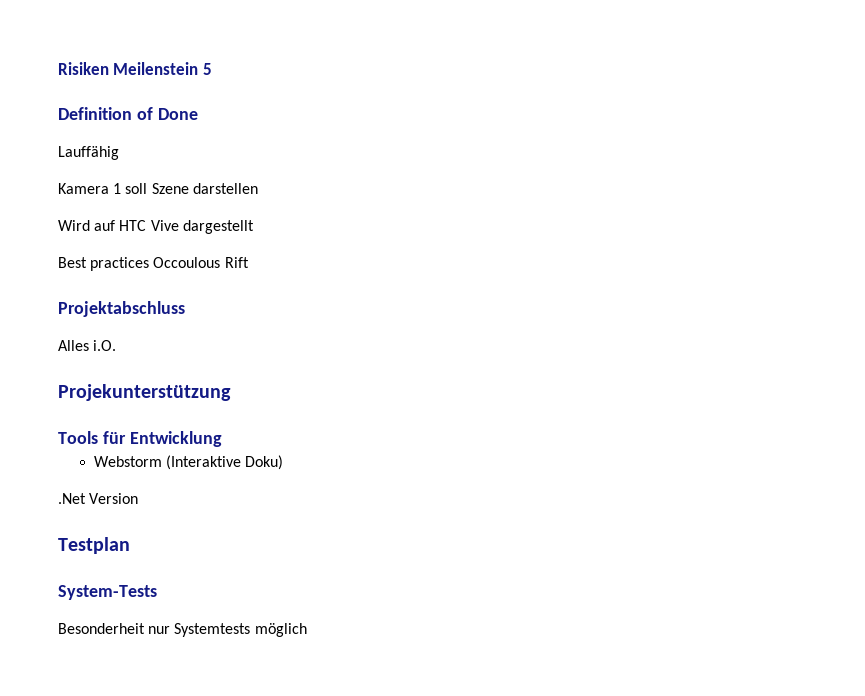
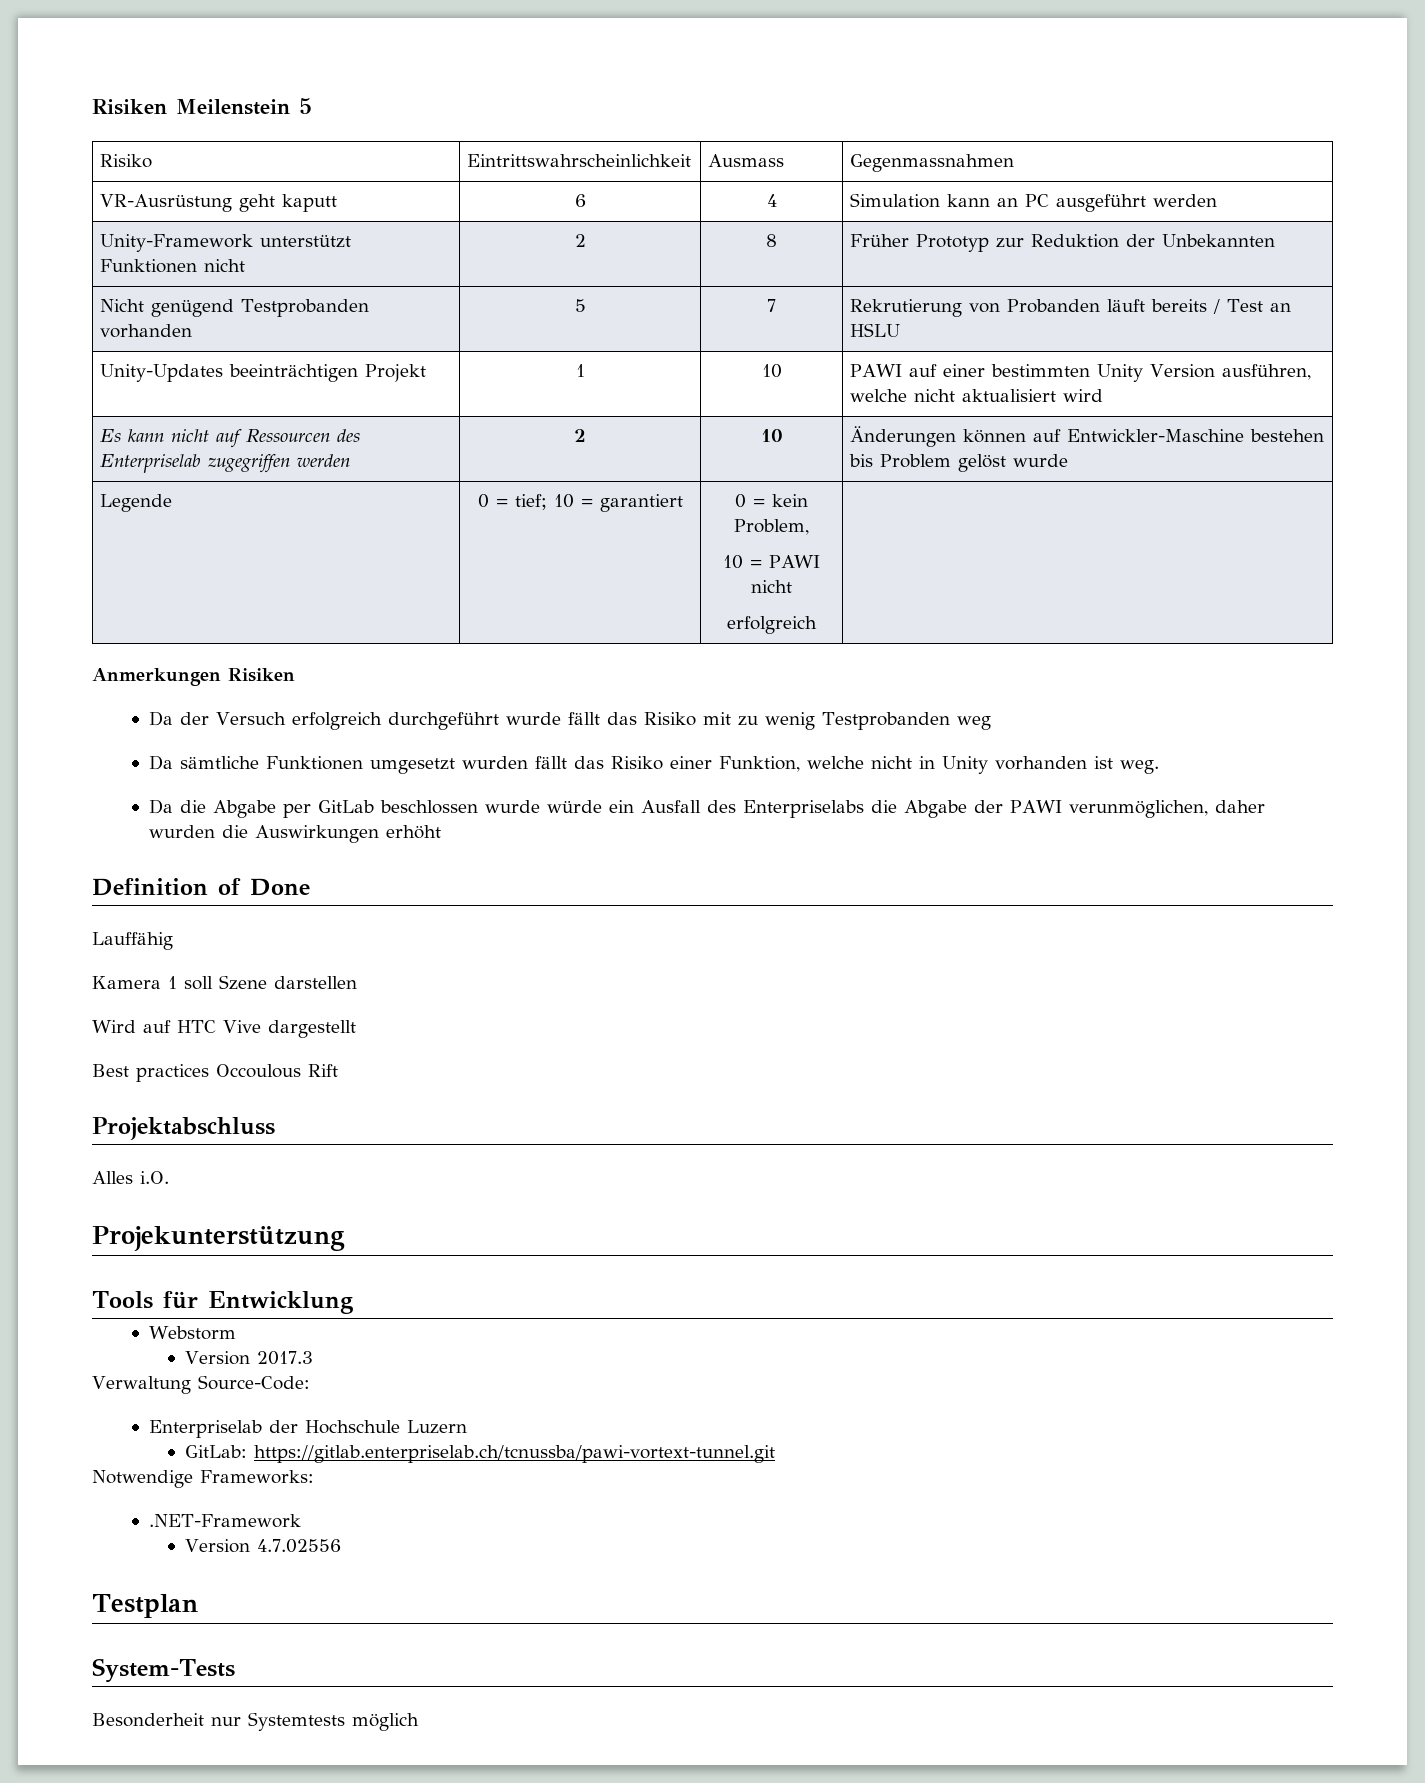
+ Risiko | Eintrittswahrscheinlichkeit | Ausmass | Gegenmassnahmen
+ VR-Ausrüstung geht kaputt | 6 | 4 | Simulation kann an PC ausgeführt werden
+ Unity-Framework unterstützt Funktionen nicht | 2 | 8 | Früher Prototyp zur Reduktion der Unbekannten
+ Nicht genügend Testprobanden vorhanden | 5 | 7 | Rekrutierung von Probanden läuft bereits / Test an HSLU
+ Unity-Updates beeinträchtigen Projekt | 1 | 10 | PAWI auf einer bestimmten Unity Version ausführen, welche nicht aktualisiert wird
+ Es kann nicht auf Ressourcen des Enterpriselab zugegriffen werden | 2 | 10 | Änderungen können auf Entwickler-Maschine bestehen bis Problem gelöst wurde
+ Legende | 0 = tief; 10 = garantiert | 0 = kein Problem,
+ 10 = PAWI nicht
+ erfolgreich |
+ Anmerkungen Risiken
+ Da der Versuch erfolgreich durchgeführt wurde fällt das Risiko mit zu wenig Testprobanden weg
+ Da sämtliche Funktionen umgesetzt wurden fällt das Risiko einer Funktion, welche nicht in Unity vorhanden ist weg.
+ Da die Abgabe per GitLab beschlossen wurde würde ein Ausfall des Enterpriselabs die Abgabe der PAWI verunmöglichen, daher wurden die Auswirkungen erhöht
- Webstorm (Interaktive Doku)
- .Net Version
+ Webstorm
+ Version 2017.3
+ Verwaltung Source-Code:
+ Enterpriselab der Hochschule Luzern
+ GitLab: https://gitlab.enterpriselab.ch/tcnussba/pawi-vortext-tunnel.git
+ Notwendige Frameworks:
+ .NET-Framework
+ Version 4.7.02556

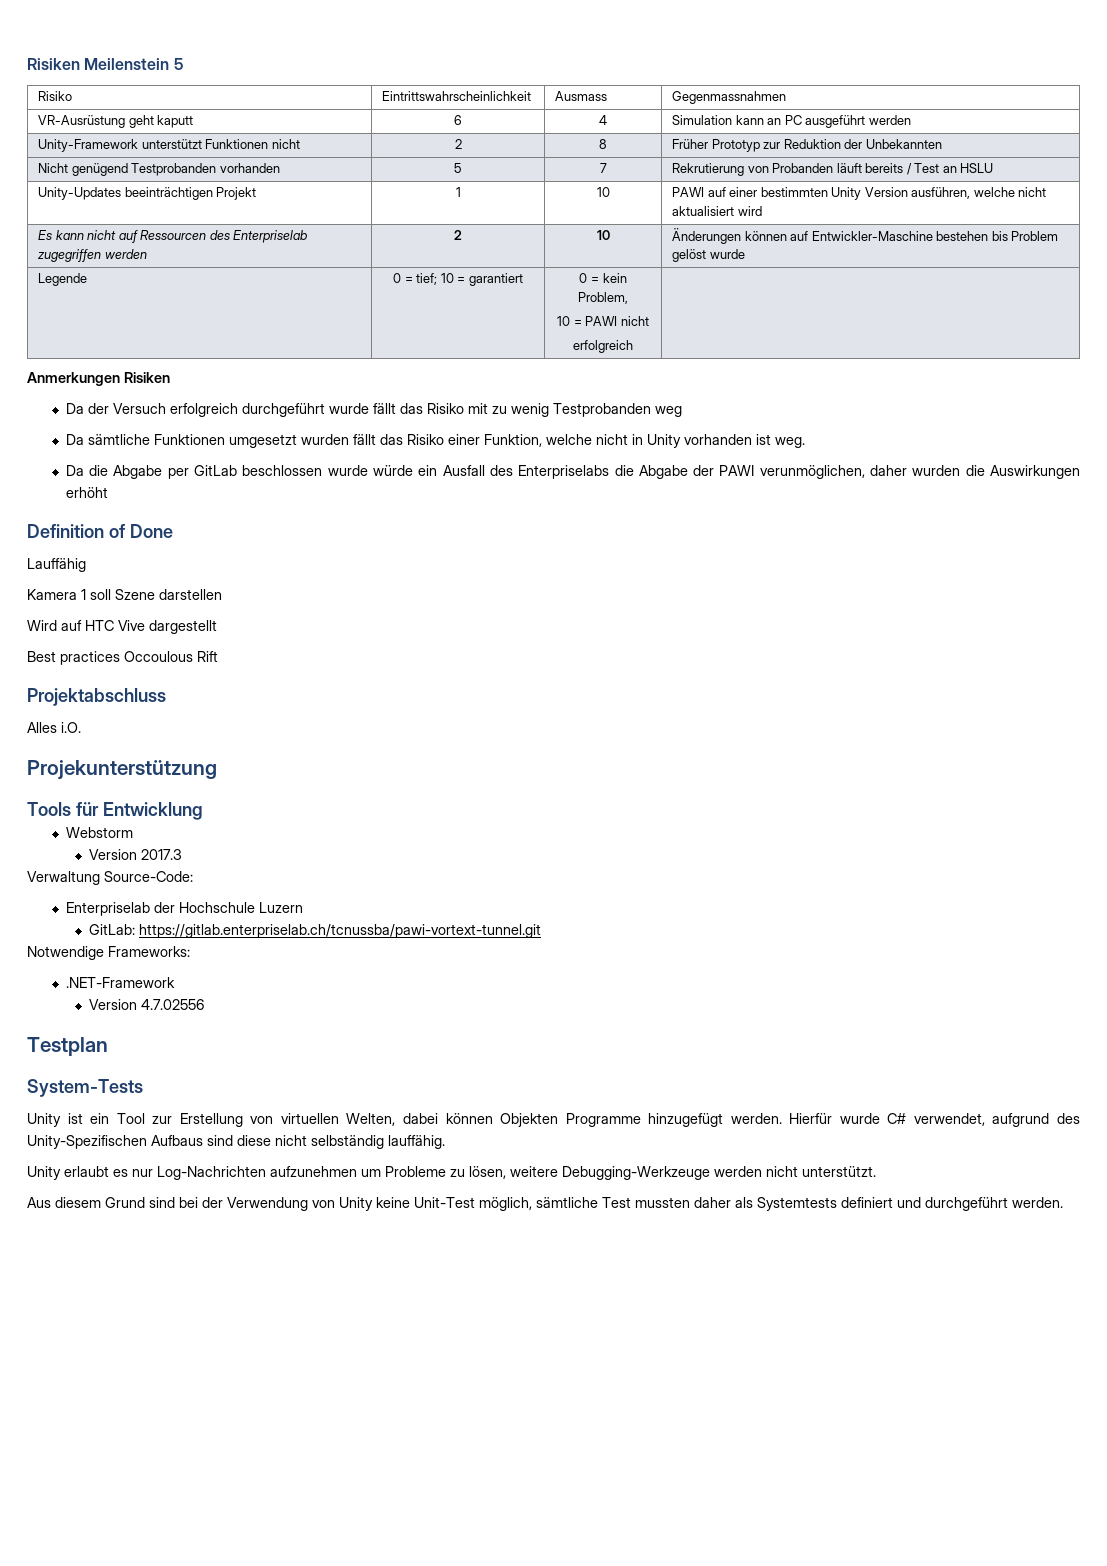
- Besonderheit nur Systemtests möglich
+ Unity ist ein Tool zur Erstellung von virtuellen Welten, dabei können Objekten Programme hinzugefügt werden. Hierfür wurde C# verwendet, aufgrund des Unity-Spezifischen Aufbaus sind diese nicht selbständig lauffähig.
+ Unity erlaubt es nur Log-Nachrichten aufzunehmen um Probleme zu lösen, weitere Debugging-Werkzeuge werden nicht unterstützt.
+ Aus diesem Grund sind bei der Verwendung von Unity keine Unit-Test möglich, sämtliche Test mussten daher als Systemtests definiert und durchgeführt werden.

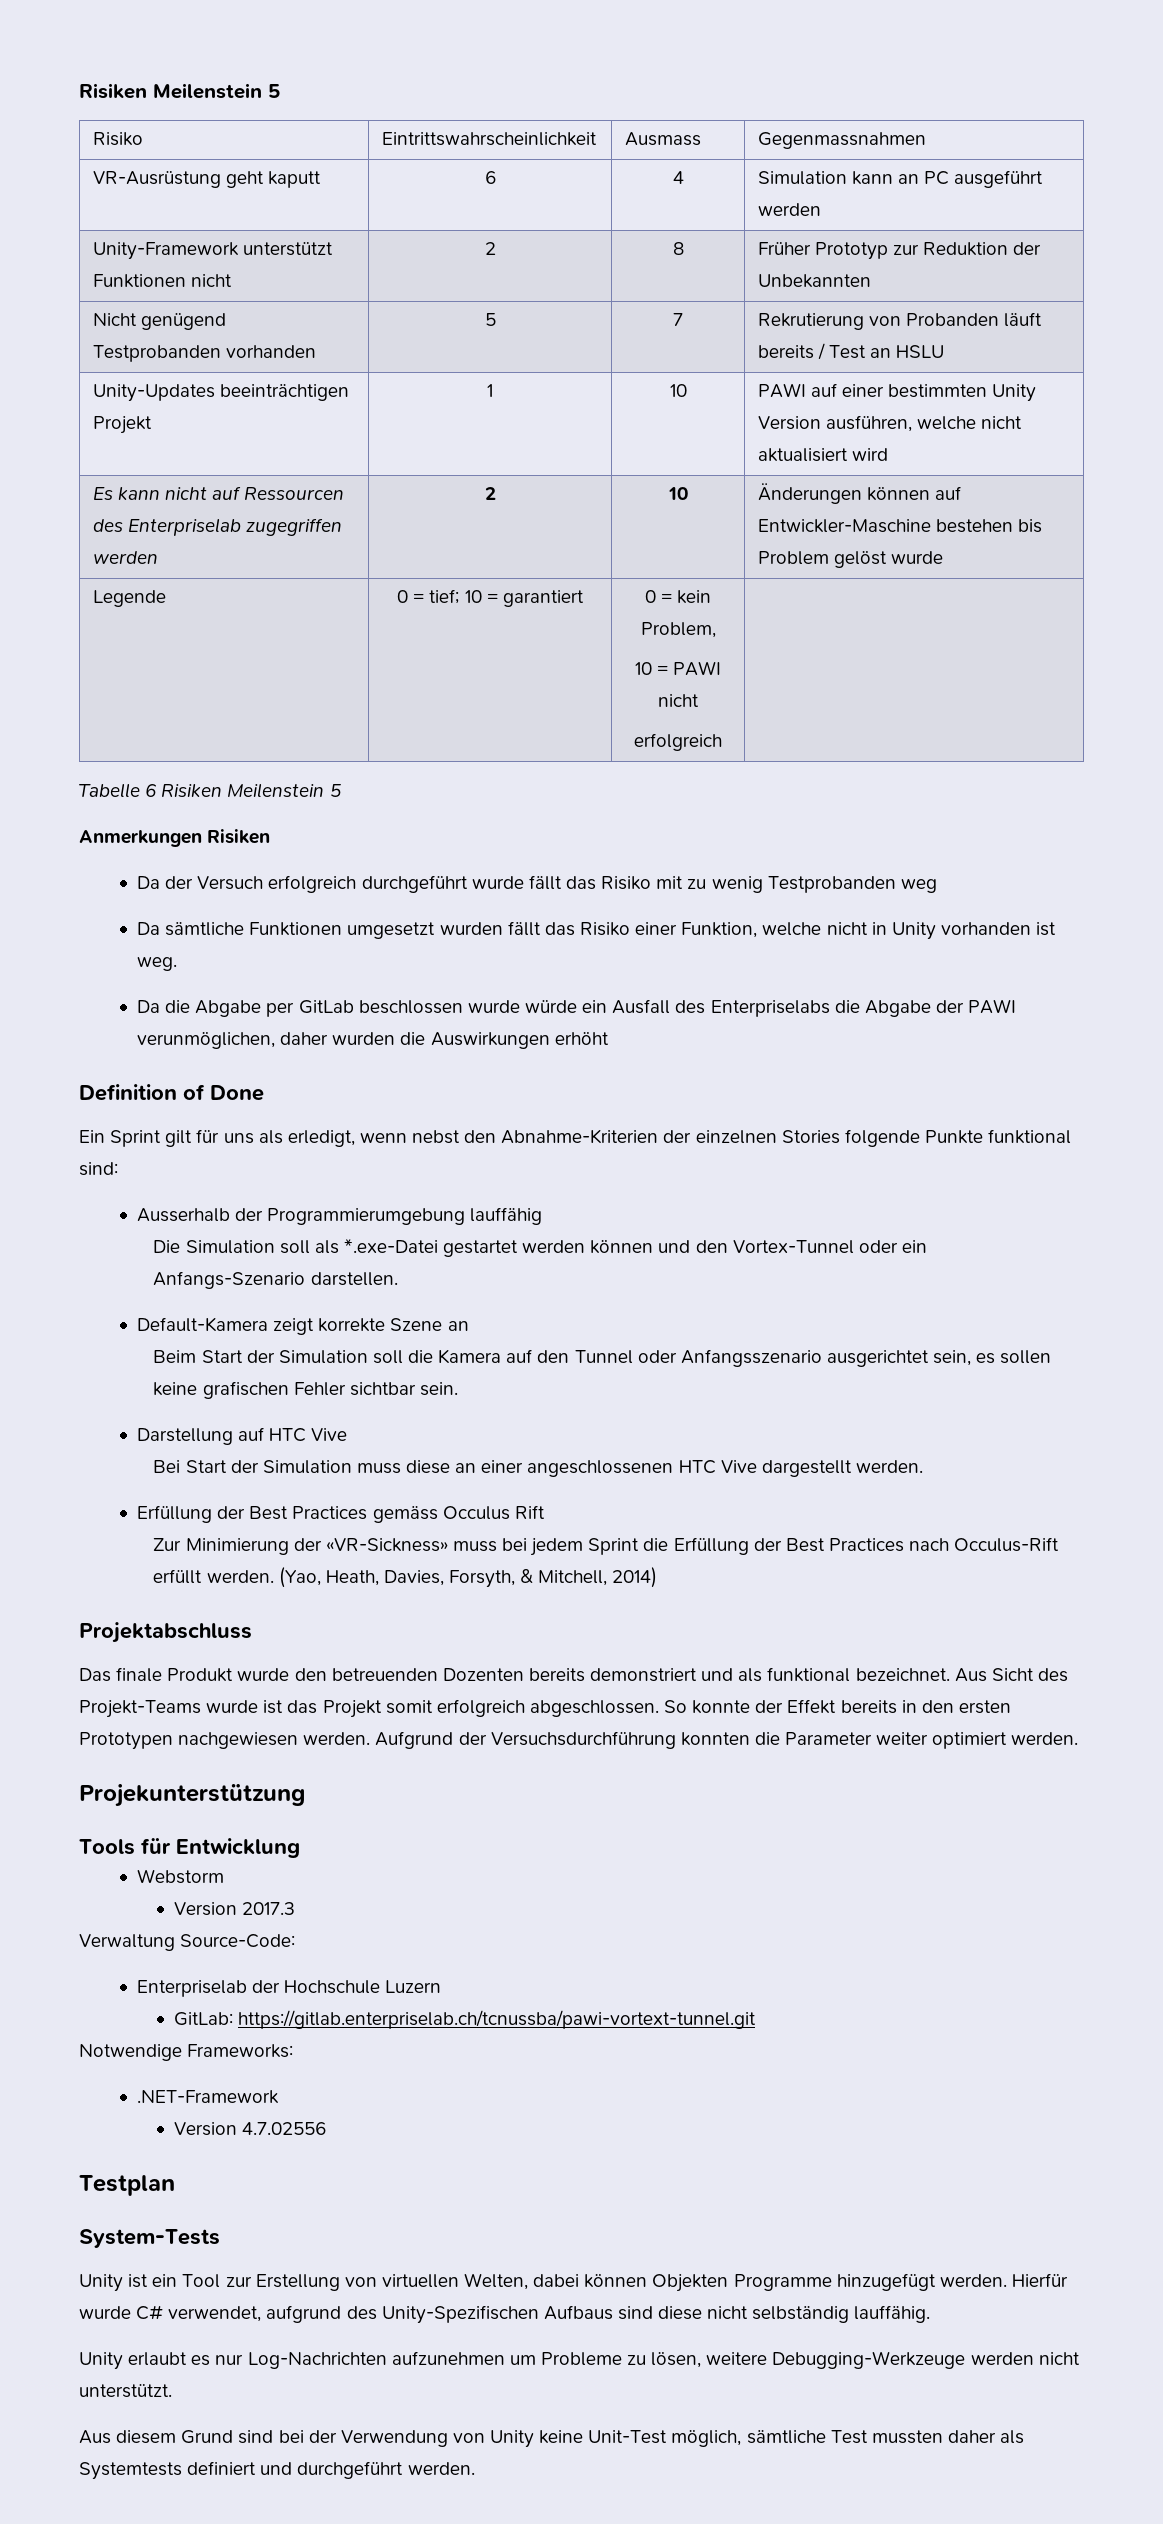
+ Tabelle 6 Risiken Meilenstein 5
- Lauffähig
- Kamera 1 soll Szene darstellen
- Wird auf HTC Vive dargestellt
- Best practices Occoulous Rift
+ Ein Sprint gilt für uns als erledigt, wenn nebst den Abnahme-Kriterien der einzelnen Stories folgende Punkte funktional sind:
+ Ausserhalb der Programmierumgebung lauffähig
+ Die Simulation soll als *.exe-Datei gestartet werden können und den Vortex-Tunnel oder ein Anfangs-Szenario darstellen.
+ Default-Kamera zeigt korrekte Szene an
+ Beim Start der Simulation soll die Kamera auf den Tunnel oder Anfangsszenario ausgerichtet sein, es sollen keine grafischen Fehler sichtbar sein.
+ Darstellung auf HTC Vive
+ Bei Start der Simulation muss diese an einer angeschlossenen HTC Vive dargestellt werden.
+ Erfüllung der Best Practices gemäss Occulus Rift
+ Zur Minimierung der «VR-Sickness» muss bei jedem Sprint die Erfüllung der Best Practices nach Occulus-Rift erfüllt werden. (Yao, Heath, Davies, Forsyth, & Mitchell, 2014)
  Projektabschluss
- Alles i.O.
+ Das finale Produkt wurde den betreuenden Dozenten bereits demonstriert und als funktional bezeichnet. Aus Sicht des Projekt-Teams wurde ist das Projekt somit erfolgreich abgeschlossen. So konnte der Effekt bereits in den ersten Prototypen nachgewiesen werden. Aufgrund der Versuchsdurchführung konnten die Parameter weiter optimiert werden.

